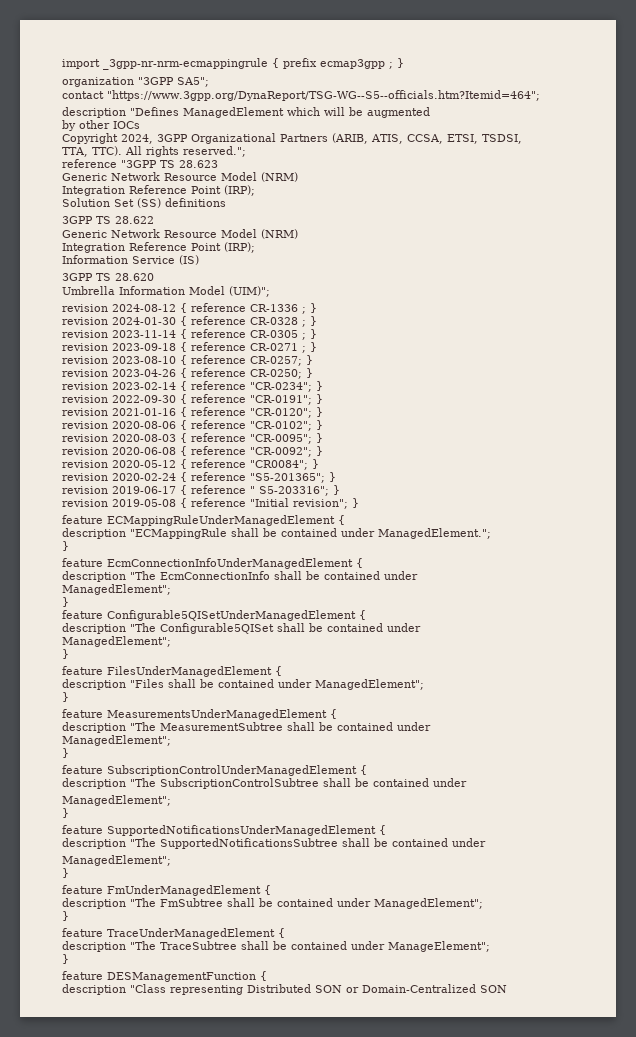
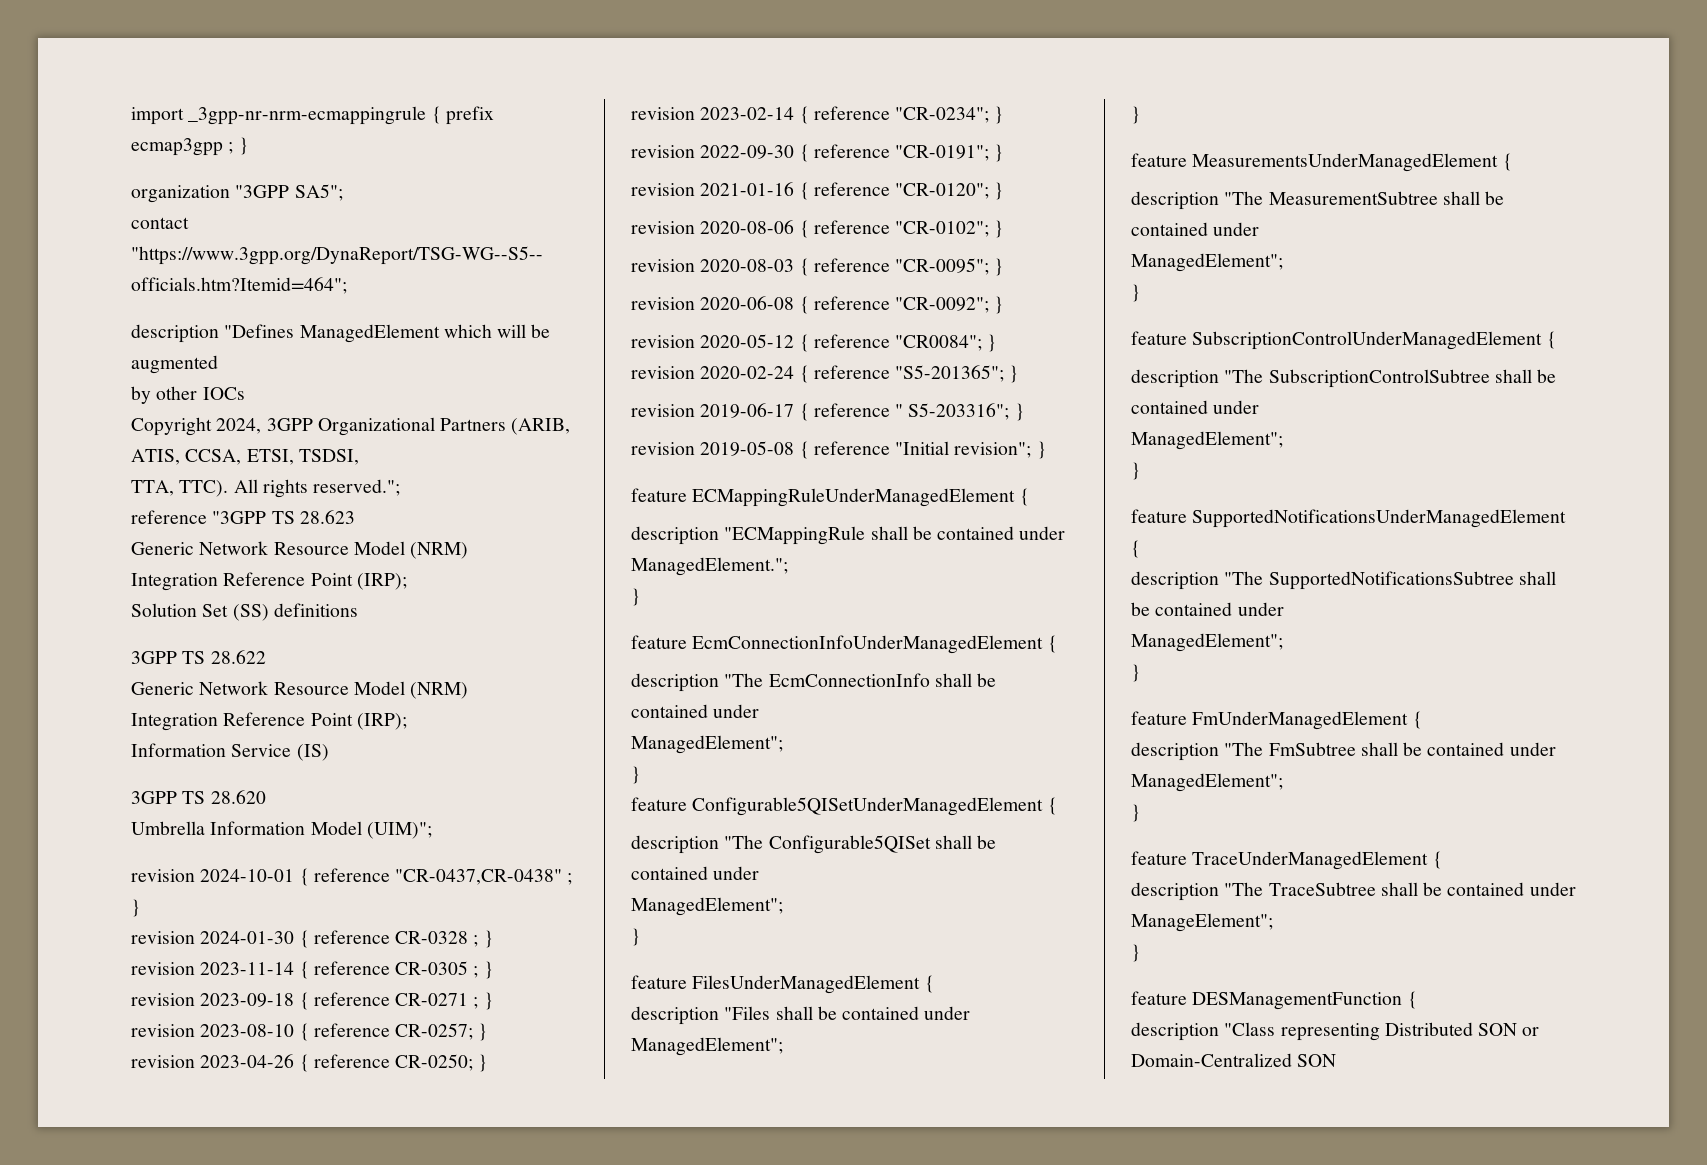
- revision 2024-08-12 { reference CR-1336 ; }
+ revision 2024-10-01 { reference "CR-0437,CR-0438" ; }

